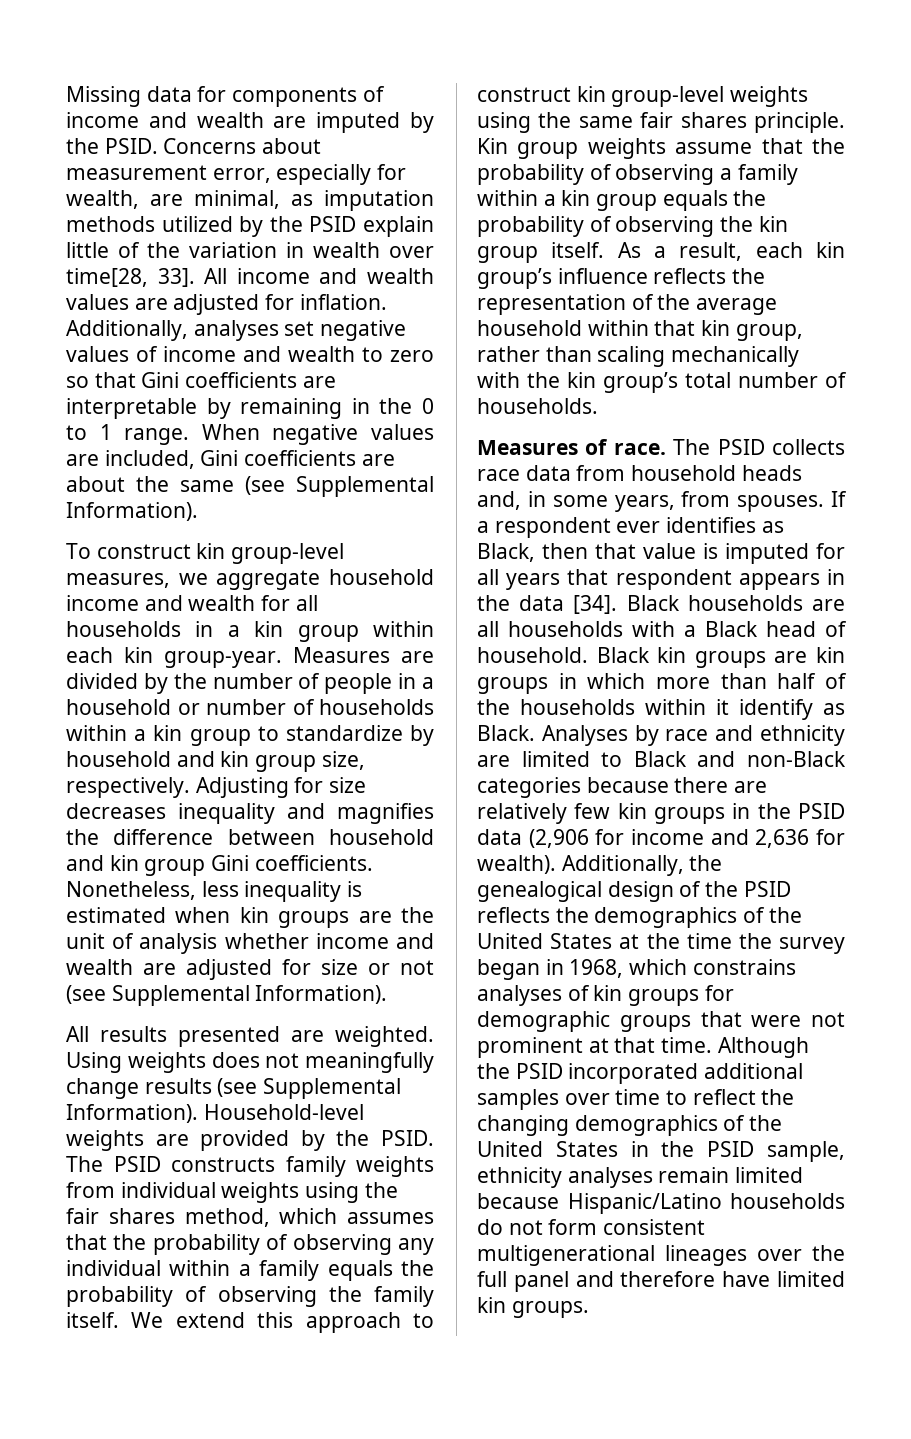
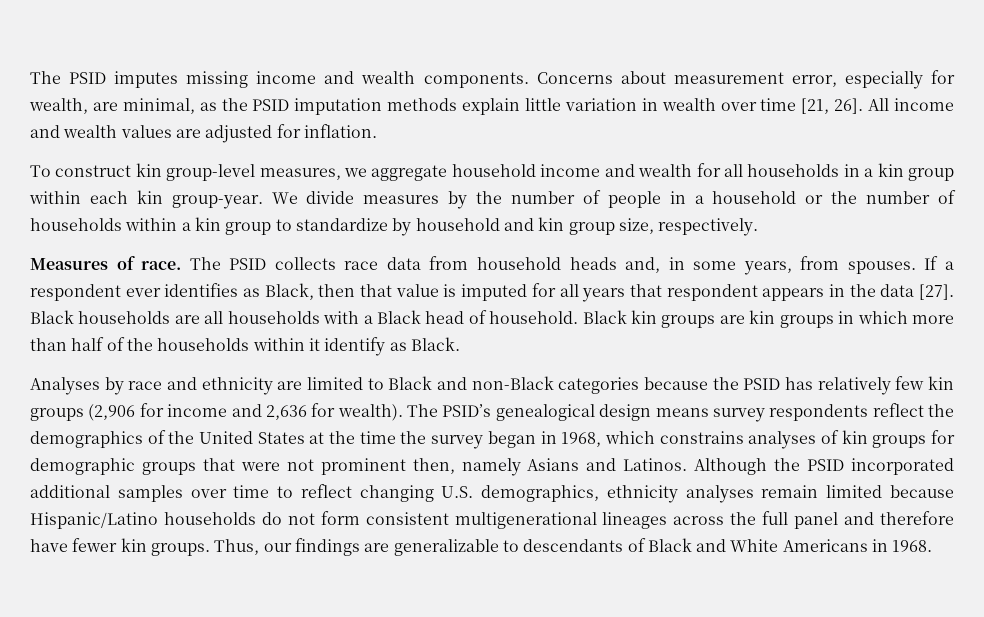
- Missing data for components of income and wealth are imputed by the PSID.
+ The PSID imputes missing income and wealth components.
- Concerns about measurement error, especially for wealth, are minimal, as imputation methods utilized by the PSID explain little of the variation in wealth over time[28, 33].
+ Concerns about measurement error, especially for wealth, are minimal, as the PSID imputation methods explain little variation in wealth over time [21, 26].
- Additionally, analyses set negative values of income and wealth to zero so that Gini coefficients are interpretable by remaining in the 0 to 1 range. When negative values are included, Gini coefficients are about the same (see Supplemental Information).
- Measures are divided by the number of people in a household or number of households within a kin group to standardize by household and kin group size, respectively. Adjusting for size decreases inequality and magnifies the difference between household and kin group Gini coefficients. Nonetheless, less inequality is estimated when kin groups are the unit of analysis whether income and wealth are adjusted for size or not (see Supplemental Information).
- All results presented are weighted. Using weights does not meaningfully change results (see Supplemental Information). Household-level weights are provided by the PSID. The PSID constructs family weights from individual weights using the fair shares method, which assumes that the probability of observing any individual within a family equals the probability of observing the family itself. We extend this approach to construct kin group-level weights using the same fair shares principle. Kin group weights assume that the probability of observing a family within a kin group equals the probability of observing the kin group itself. As a result, each kin group’s influence reflects the representation of the average household within that kin group, rather than scaling mechanically with the kin group’s total number of households.
+ We divide measures by the number of people in a household or the number of households within a kin group to standardize by household and kin group size, respectively.
- If a respondent ever identifies as Black, then that value is imputed for all years that respondent appears in the data [34].
+ If a respondent ever identifies as Black, then that value is imputed for all years that respondent appears in the data [27].
- Black kin groups are kin groups in which more than half of the households within it identify as Black. Analyses by race and ethnicity are limited to Black and non-Black categories because there are relatively few kin groups in the PSID data (2,906 for income and 2,636 for wealth).
+ Black kin groups are kin groups in which more than half of the households within it identify as Black.
+ Analyses by race and ethnicity are limited to Black and non-Black categories because the PSID has relatively few kin groups (2,906 for income and 2,636 for wealth).
- Additionally, the genealogical design of the PSID reflects the demographics of the United States at the time the survey began in 1968, which constrains analyses of kin groups for demographic groups that were not prominent at that time.
+ The PSID’s genealogical design means survey respondents reflect the demographics of the United States at the time the survey began in 1968, which constrains analyses of kin groups for demographic groups that were not prominent then, namely Asians and Latinos.
- Although the PSID incorporated additional samples over time to reflect the changing demographics of the United States in the PSID sample, ethnicity analyses remain limited because Hispanic/Latino households do not form consistent multigenerational lineages over the full panel and therefore have limited kin groups.
+ Although the PSID incorporated additional samples over time to reflect changing U.S. demographics, ethnicity analyses remain limited because Hispanic/Latino households do not form consistent multigenerational lineages across the full panel and therefore have fewer kin groups.
+ Thus, our findings are generalizable to descendants of Black and White Americans in 1968.

